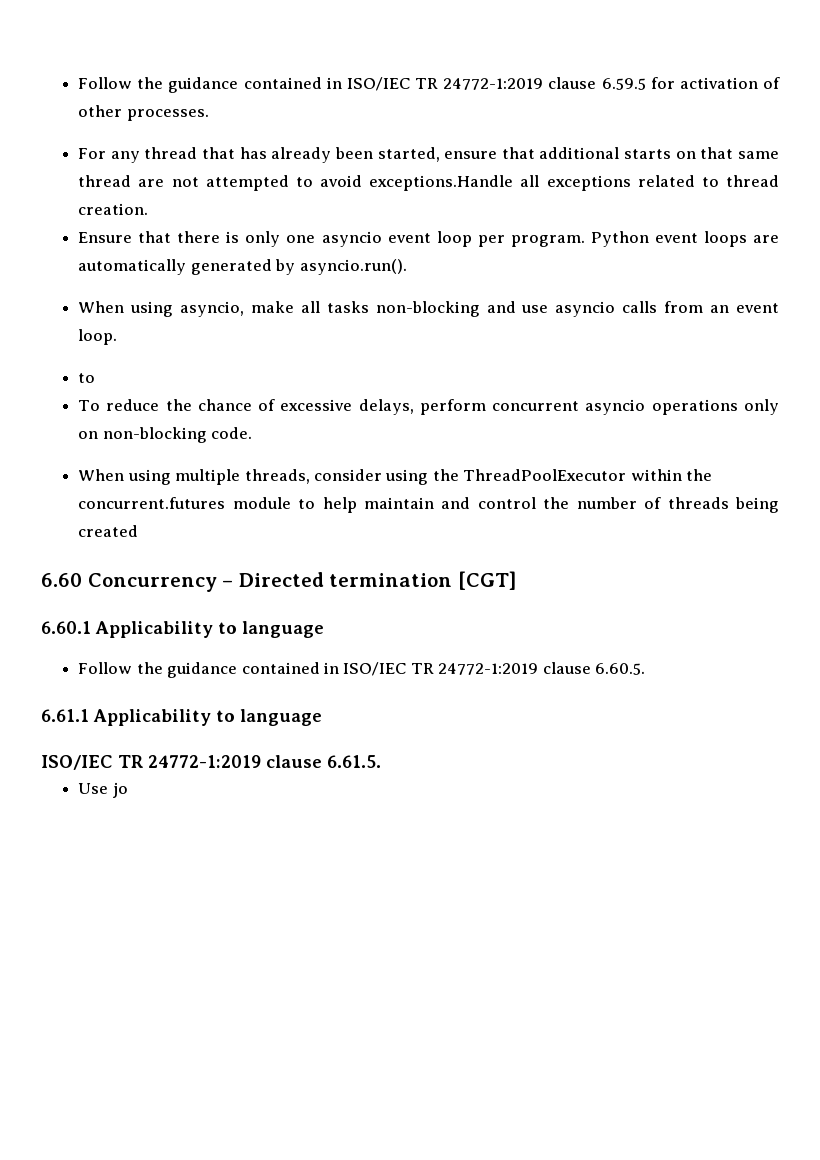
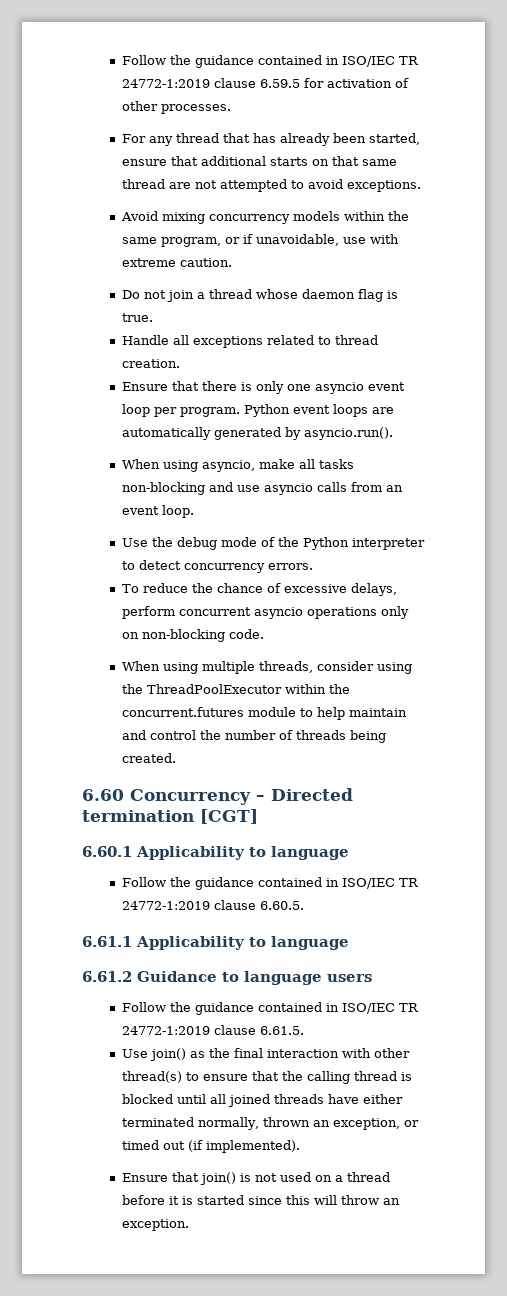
- For any thread that has already been started, ensure that additional starts on that same thread are not attempted to avoid exceptions.Handle all exceptions related to thread creation.
+ For any thread that has already been started, ensure that additional starts on that same thread are not attempted to avoid exceptions.
+ Avoid mixing concurrency models within the same program, or if unavoidable, use with extreme caution.
+ Do not join a thread whose daemon flag is true.
+ Handle all exceptions related to thread creation.
  When using asyncio, make all tasks non-blocking and use asyncio calls from an event loop.
- to
+ Use the debug mode of the Python interpreter to detect concurrency errors.
- When using multiple threads, consider using the ThreadPoolExecutor within the concurrent.futures module to help maintain and control the number of threads being created
+ When using multiple threads, consider using the ThreadPoolExecutor within the concurrent.futures module to help maintain and control the number of threads being created.
- ISO/IEC TR 24772-1:2019 clause 6.61.5.
+ 6.61.2 Guidance to language users
+ Follow the guidance contained in ISO/IEC TR 24772-1:2019 clause 6.61.5.
- Use jo
+ Use join() as the final interaction with other thread(s) to ensure that the calling thread is blocked until all joined threads have either terminated normally, thrown an exception, or timed out (if implemented).
+ Ensure that join() is not used on a thread before it is started since this will throw an exception.

